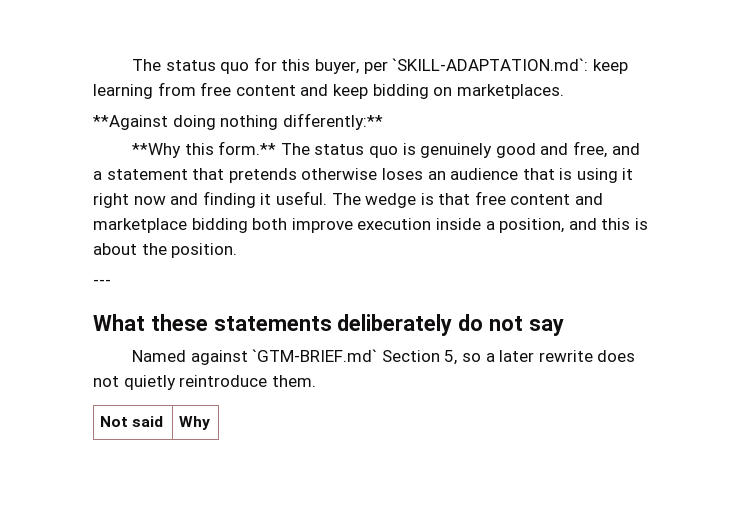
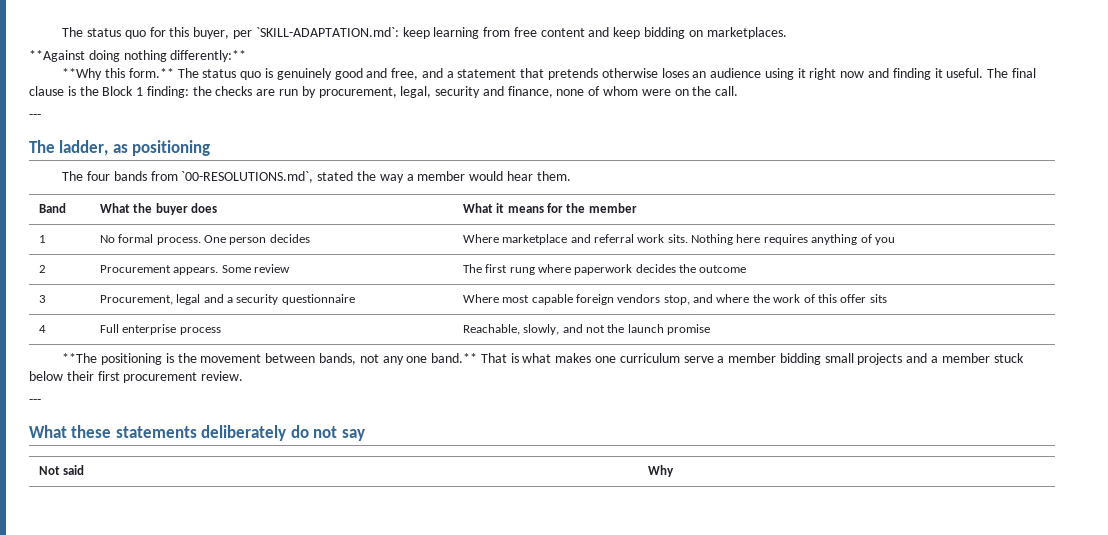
- **Why this form.** The status quo is genuinely good and free, and a statement that pretends otherwise loses an audience that is using it right now and finding it useful.
+ **Why this form.** The status quo is genuinely good and free, and a statement that pretends otherwise loses an audience using it right now and finding it useful.
- The wedge is that free content and marketplace bidding both improve execution inside a position, and this is about the position.
+ The final clause is the Block 1 finding: the checks are run by procurement, legal, security and finance, none of whom were on the call.
+ ---
+ The ladder, as positioning
+ The four bands from `00-RESOLUTIONS.md`, stated the way a member would hear them.
+ Band | What the buyer does | What it means for the member
+ 1 | No formal process. One person decides | Where marketplace and referral work sits. Nothing here requires anything of you
+ 2 | Procurement appears. Some review | The first rung where paperwork decides the outcome
+ 3 | Procurement, legal and a security questionnaire | Where most capable foreign vendors stop, and where the work of this offer sits
+ 4 | Full enterprise process | Reachable, slowly, and not the launch promise
+ **The positioning is the movement between bands, not any one band.** That is what makes one curriculum serve a member bidding small projects and a member stuck below their first procurement review.
- Named against `GTM-BRIEF.md` Section 5, so a later rewrite does not quietly reintroduce them.

